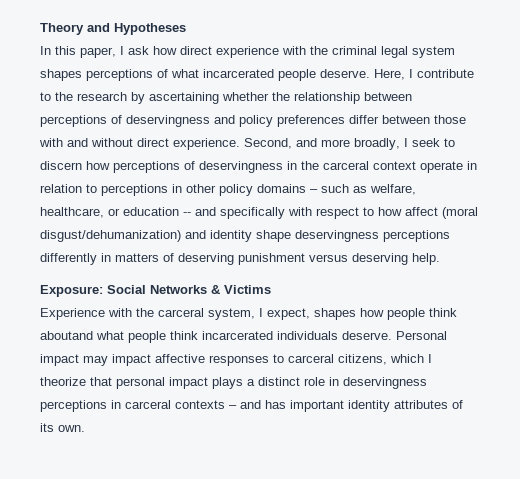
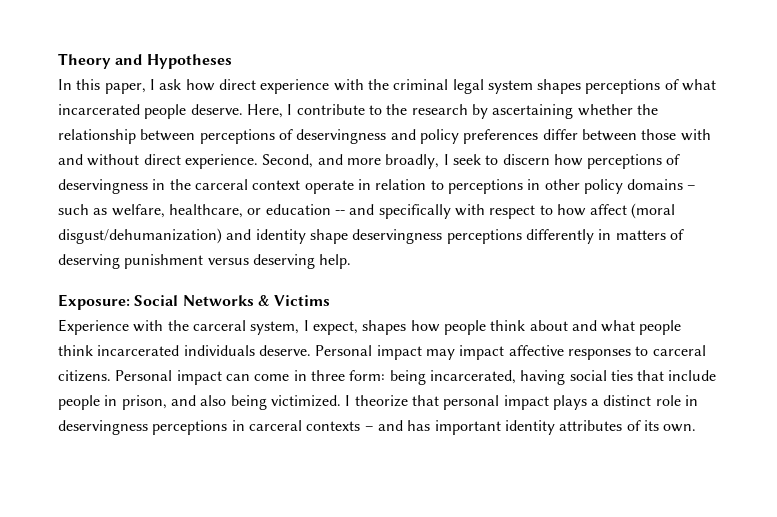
- Experience with the carceral system, I expect, shapes how people think aboutand what people think incarcerated individuals deserve.
+ Experience with the carceral system, I expect, shapes how people think about and what people think incarcerated individuals deserve.
- Personal impact may impact affective responses to carceral citizens, which I theorize that personal impact plays a distinct role in deservingness perceptions in carceral contexts – and has important identity attributes of its own.
+ Personal impact may impact affective responses to carceral citizens. Personal impact can come in three form: being incarcerated, having social ties that include people in prison, and also being victimized. I theorize that personal impact plays a distinct role in deservingness perceptions in carceral contexts – and has important identity attributes of its own.

